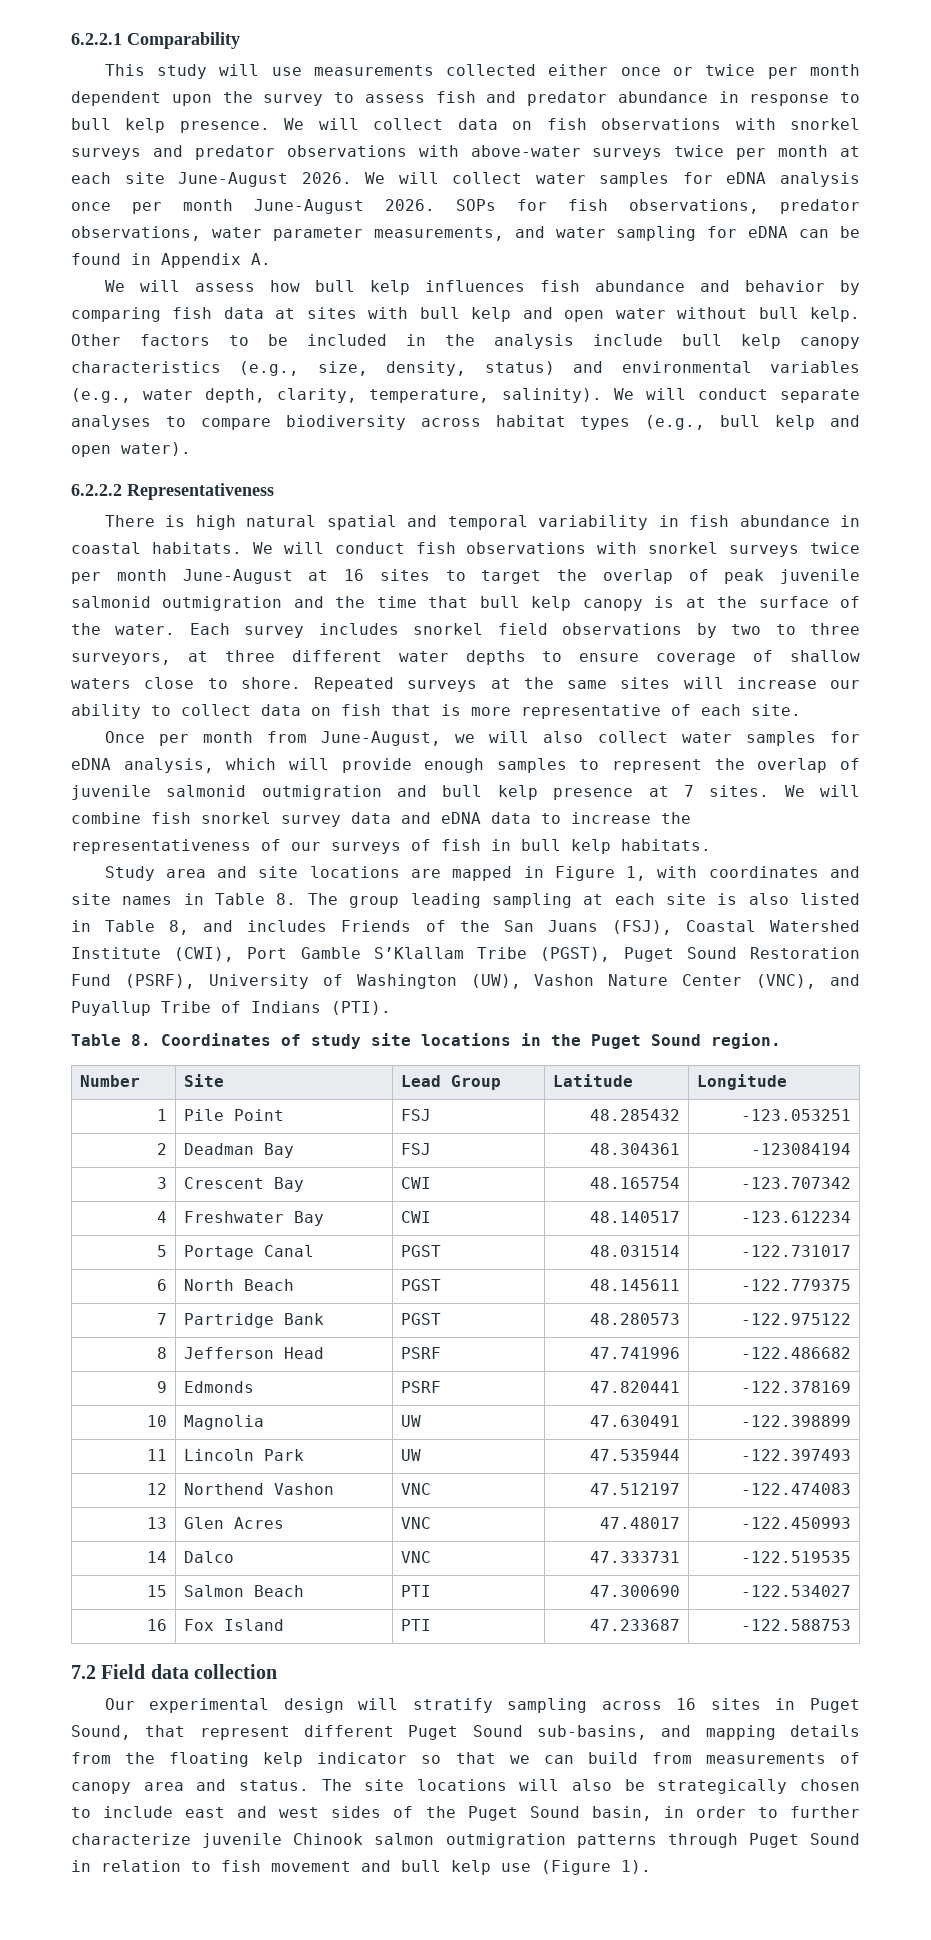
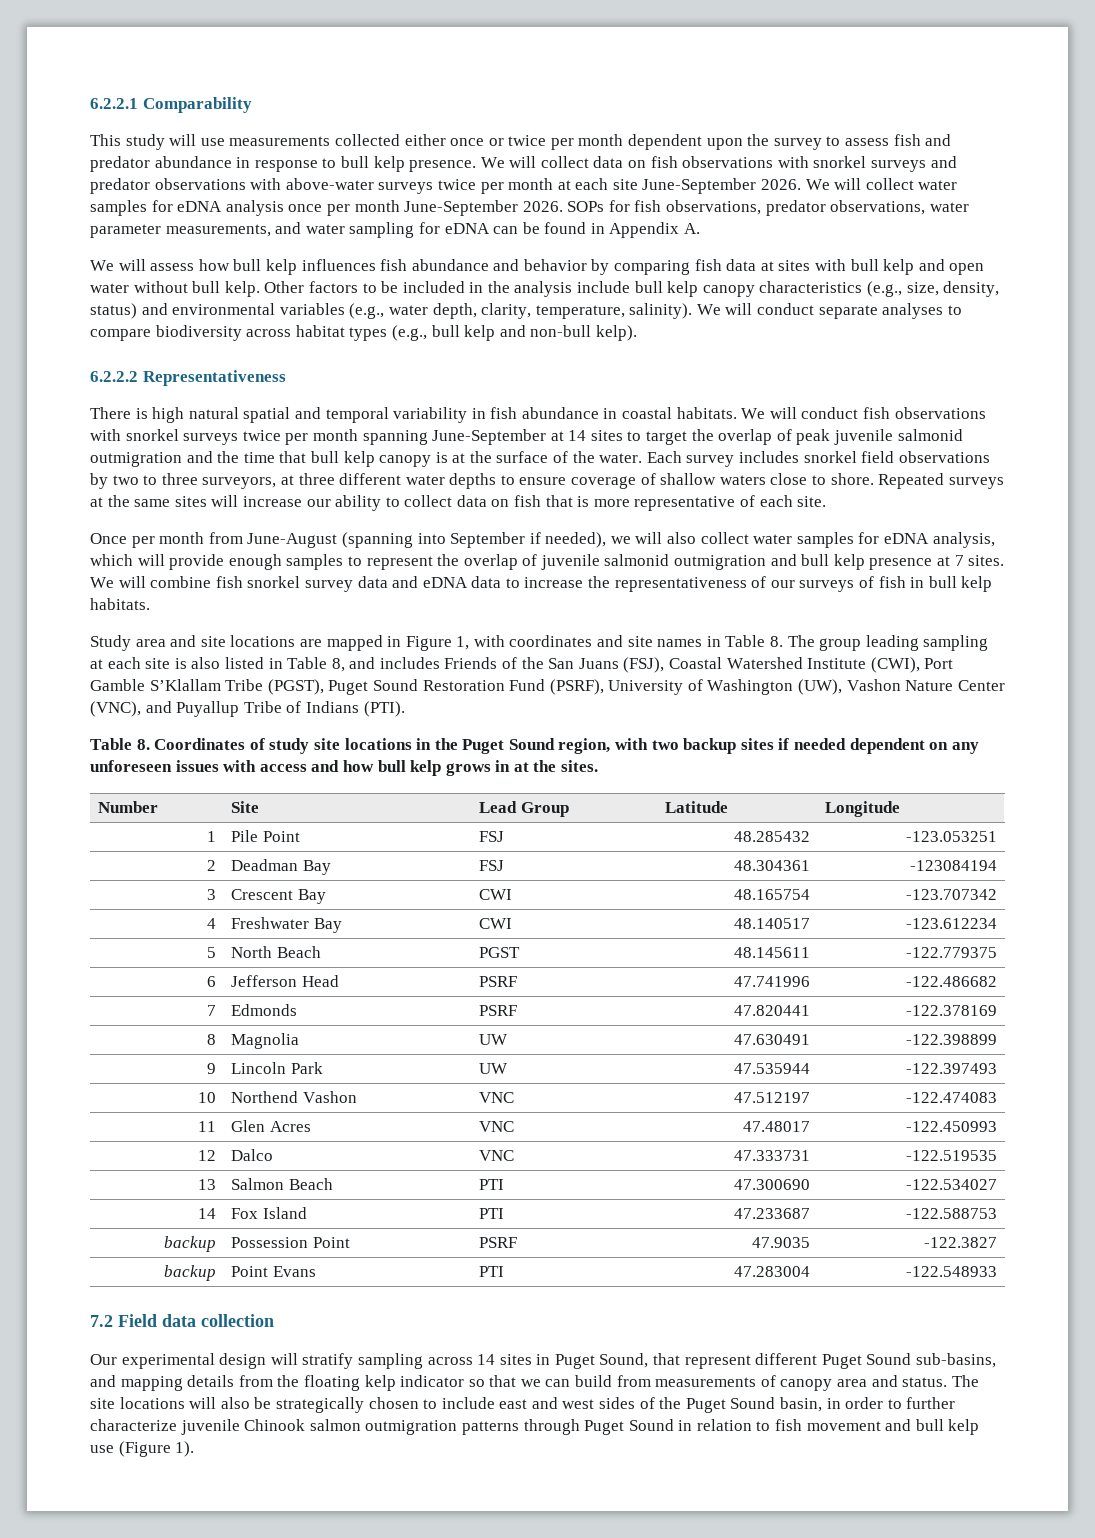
- We will collect data on fish observations with snorkel surveys and predator observations with above-water surveys twice per month at each site June-August 2026.
+ We will collect data on fish observations with snorkel surveys and predator observations with above-water surveys twice per month at each site June-September 2026.
- We will collect water samples for eDNA analysis once per month June-August 2026.
+ We will collect water samples for eDNA analysis once per month June-September 2026.
- We will conduct separate analyses to compare biodiversity across habitat types (e.g., bull kelp and open water).
+ We will conduct separate analyses to compare biodiversity across habitat types (e.g., bull kelp and non-bull kelp).
- We will conduct fish observations with snorkel surveys twice per month June-August at 16 sites to target the overlap of peak juvenile salmonid outmigration and the time that bull kelp canopy is at the surface of the water.
+ We will conduct fish observations with snorkel surveys twice per month spanning June-September at 14 sites to target the overlap of peak juvenile salmonid outmigration and the time that bull kelp canopy is at the surface of the water.
- Once per month from June-August, we will also collect water samples for eDNA analysis, which will provide enough samples to represent the overlap of juvenile salmonid outmigration and bull kelp presence at 7 sites.
+ Once per month from June-August (spanning into September if needed), we will also collect water samples for eDNA analysis, which will provide enough samples to represent the overlap of juvenile salmonid outmigration and bull kelp presence at 7 sites.
- Table 8. Coordinates of study site locations in the Puget Sound region.
+ Table 8. Coordinates of study site locations in the Puget Sound region, with two backup sites if needed dependent on any unforeseen issues with access and how bull kelp grows in at the sites.
- 5 | Portage Canal | PGST | 48.031514 | -122.731017
- 6 | North Beach | PGST | 48.145611 | -122.779375
+ 5 | North Beach | PGST | 48.145611 | -122.779375
- 7 | Partridge Bank | PGST | 48.280573 | -122.975122
- 8 | Jefferson Head | PSRF | 47.741996 | -122.486682
+ 6 | Jefferson Head | PSRF | 47.741996 | -122.486682
- 9 | Edmonds | PSRF | 47.820441 | -122.378169
+ 7 | Edmonds | PSRF | 47.820441 | -122.378169
- 10 | Magnolia | UW | 47.630491 | -122.398899
+ 8 | Magnolia | UW | 47.630491 | -122.398899
- 11 | Lincoln Park | UW | 47.535944 | -122.397493
+ 9 | Lincoln Park | UW | 47.535944 | -122.397493
- 12 | Northend Vashon | VNC | 47.512197 | -122.474083
+ 10 | Northend Vashon | VNC | 47.512197 | -122.474083
- 13 | Glen Acres | VNC | 47.48017 | -122.450993
+ 11 | Glen Acres | VNC | 47.48017 | -122.450993
- 14 | Dalco | VNC | 47.333731 | -122.519535
+ 12 | Dalco | VNC | 47.333731 | -122.519535
- 15 | Salmon Beach | PTI | 47.300690 | -122.534027
+ 13 | Salmon Beach | PTI | 47.300690 | -122.534027
- 16 | Fox Island | PTI | 47.233687 | -122.588753
+ 14 | Fox Island | PTI | 47.233687 | -122.588753
+ backup | Possession Point | PSRF | 47.9035 | -122.3827
+ backup | Point Evans | PTI | 47.283004 | -122.548933
- Our experimental design will stratify sampling across 16 sites in Puget Sound, that represent different Puget Sound sub-basins, and mapping details from the floating kelp indicator so that we can build from measurements of canopy area and status.
+ Our experimental design will stratify sampling across 14 sites in Puget Sound, that represent different Puget Sound sub-basins, and mapping details from the floating kelp indicator so that we can build from measurements of canopy area and status.

